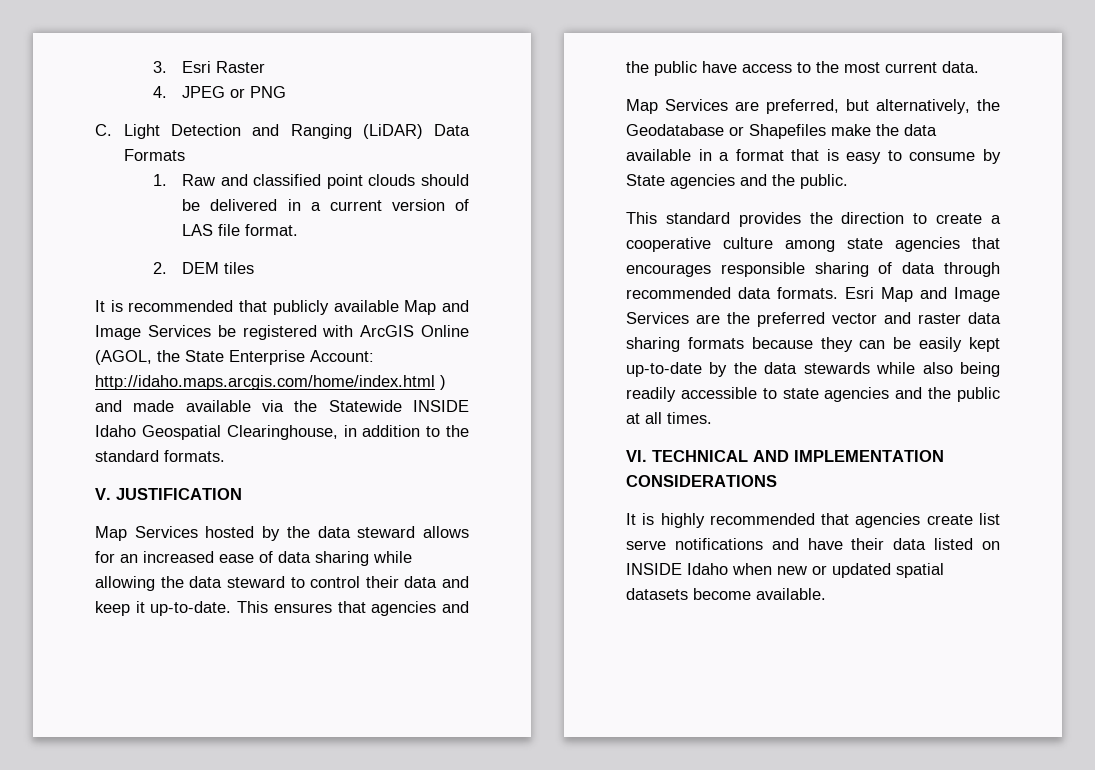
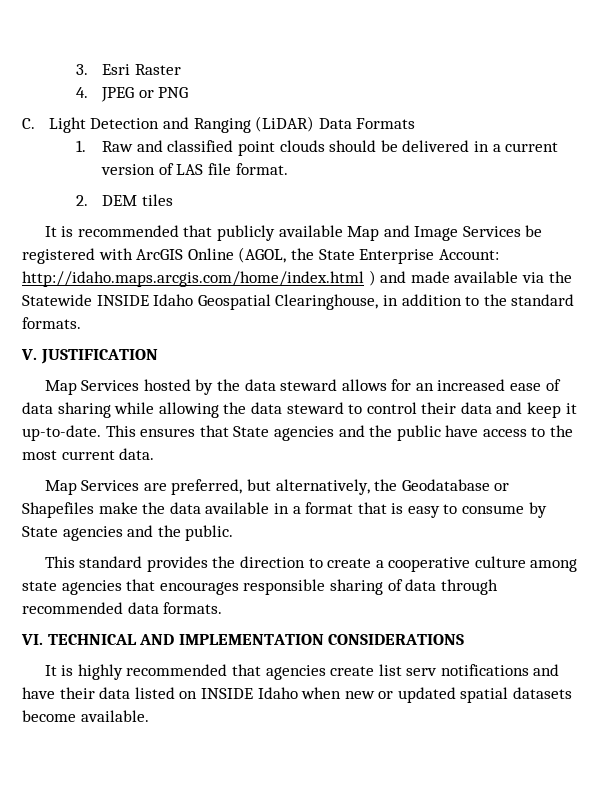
- This ensures that agencies and the public have access to the most current data.
+ This ensures that State agencies and the public have access to the most current data.
- Esri Map and Image Services are the preferred vector and raster data sharing formats because they can be easily kept up-to-date by the data stewards while also being readily accessible to state agencies and the public at all times.
- It is highly recommended that agencies create list serve notifications and have their data listed on INSIDE Idaho when new or updated spatial datasets become available.
+ It is highly recommended that agencies create list serv notifications and have their data listed on INSIDE Idaho when new or updated spatial datasets become available.

